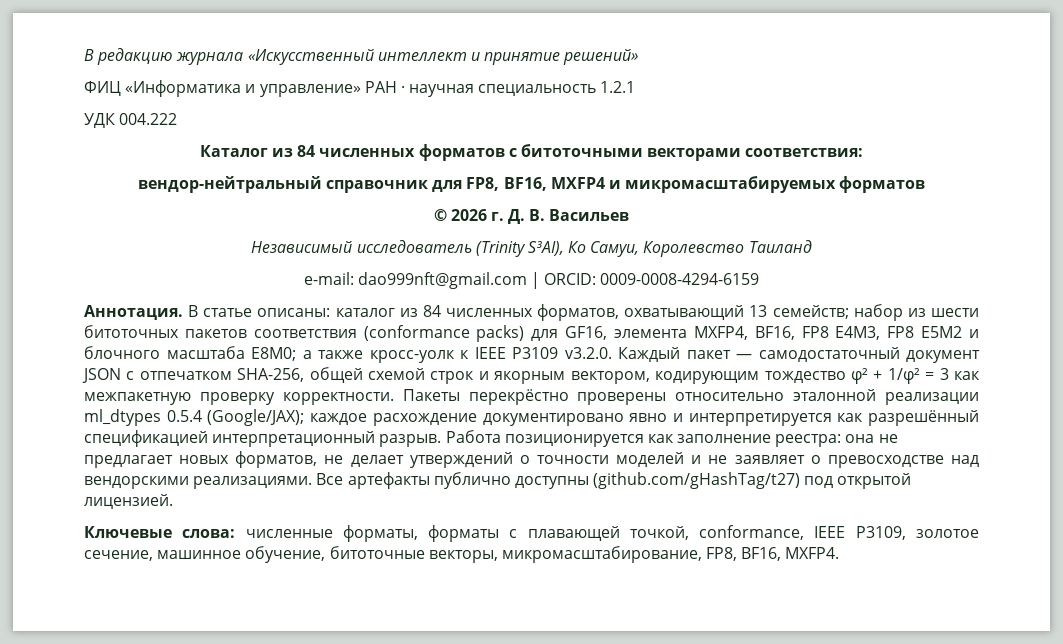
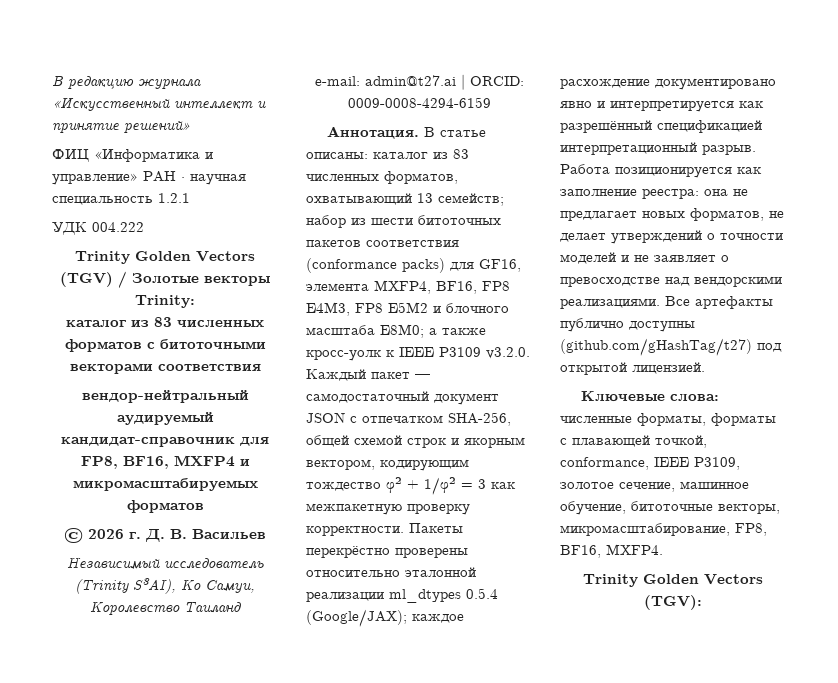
- Каталог из 84 численных форматов с битоточными векторами соответствия:
+ Trinity Golden Vectors (TGV) / Золотые векторы Trinity:
+ каталог из 83 численных форматов с битоточными векторами соответствия
- вендор-нейтральный справочник для FP8, BF16, MXFP4 и микромасштабируемых форматов
+ вендор-нейтральный аудируемый кандидат-справочник для FP8, BF16, MXFP4 и микромасштабируемых форматов
- e-mail: dao999nft@gmail.com | ORCID: 0009-0008-4294-6159
+ e-mail: admin@t27.ai | ORCID: 0009-0008-4294-6159
- каталог из 84 численных форматов, охватывающий 13 семейств;
+ каталог из 83 численных форматов, охватывающий 13 семейств;
+ Trinity Golden Vectors (TGV):

